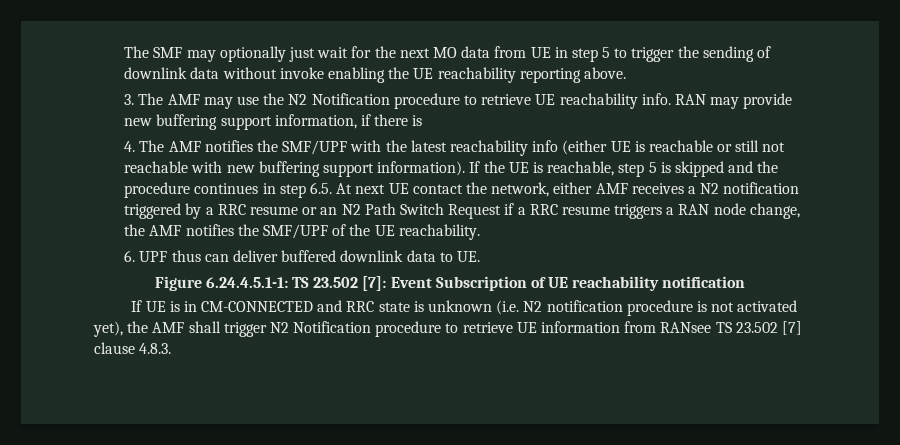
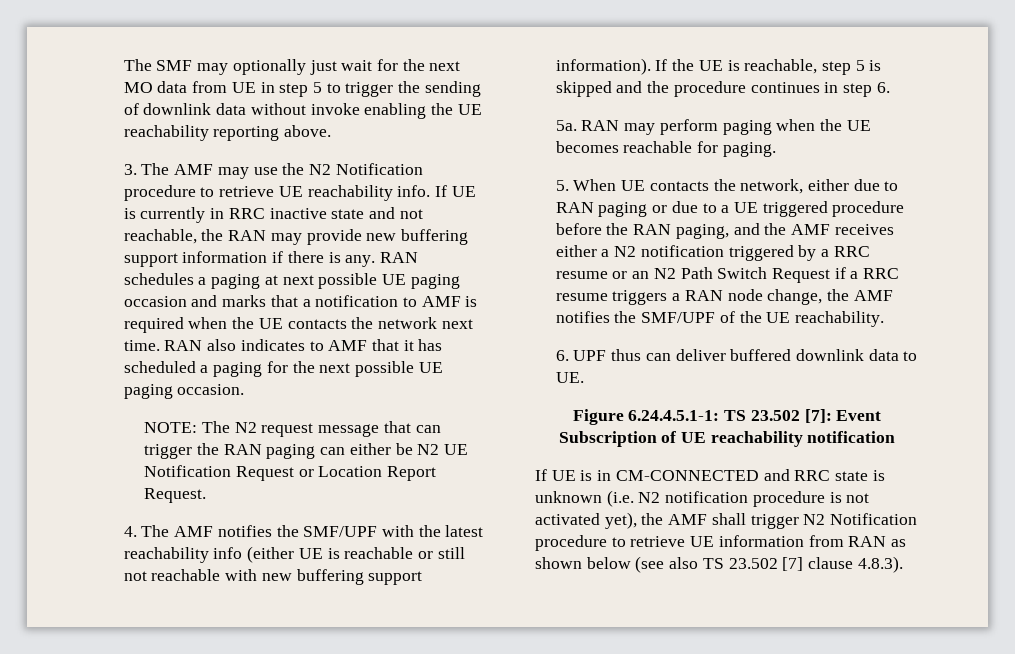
- RAN may provide new buffering support information, if there is
+ If UE is currently in RRC inactive state and not reachable, the RAN may provide new buffering support information if there is any. RAN schedules a paging at next possible UE paging occasion and marks that a notification to AMF is required when the UE contacts the network next time. RAN also indicates to AMF that it has scheduled a paging for the next possible UE paging occasion.
+ NOTE: The N2 request message that can trigger the RAN paging can either be N2 UE Notification Request or Location Report Request.
- If the UE is reachable, step 5 is skipped and the procedure continues in step 6.5. At next UE contact the network, either AMF receives a N2 notification triggered by a RRC resume or an N2 Path Switch Request if a RRC resume triggers a RAN node change, the AMF notifies the SMF/UPF of the UE reachability.
+ If the UE is reachable, step 5 is skipped and the procedure continues in step 6.
+ 5a. RAN may perform paging when the UE becomes reachable for paging.
+ 5. When UE contacts the network, either due to RAN paging or due to a UE triggered procedure before the RAN paging, and the AMF receives either a N2 notification triggered by a RRC resume or an N2 Path Switch Request if a RRC resume triggers a RAN node change, the AMF notifies the SMF/UPF of the UE reachability.
- If UE is in CM-CONNECTED and RRC state is unknown (i.e. N2 notification procedure is not activated yet), the AMF shall trigger N2 Notification procedure to retrieve UE information from RANsee TS 23.502 [7] clause 4.8.3.
+ If UE is in CM-CONNECTED and RRC state is unknown (i.e. N2 notification procedure is not activated yet), the AMF shall trigger N2 Notification procedure to retrieve UE information from RAN as shown below (see also TS 23.502 [7] clause 4.8.3).

